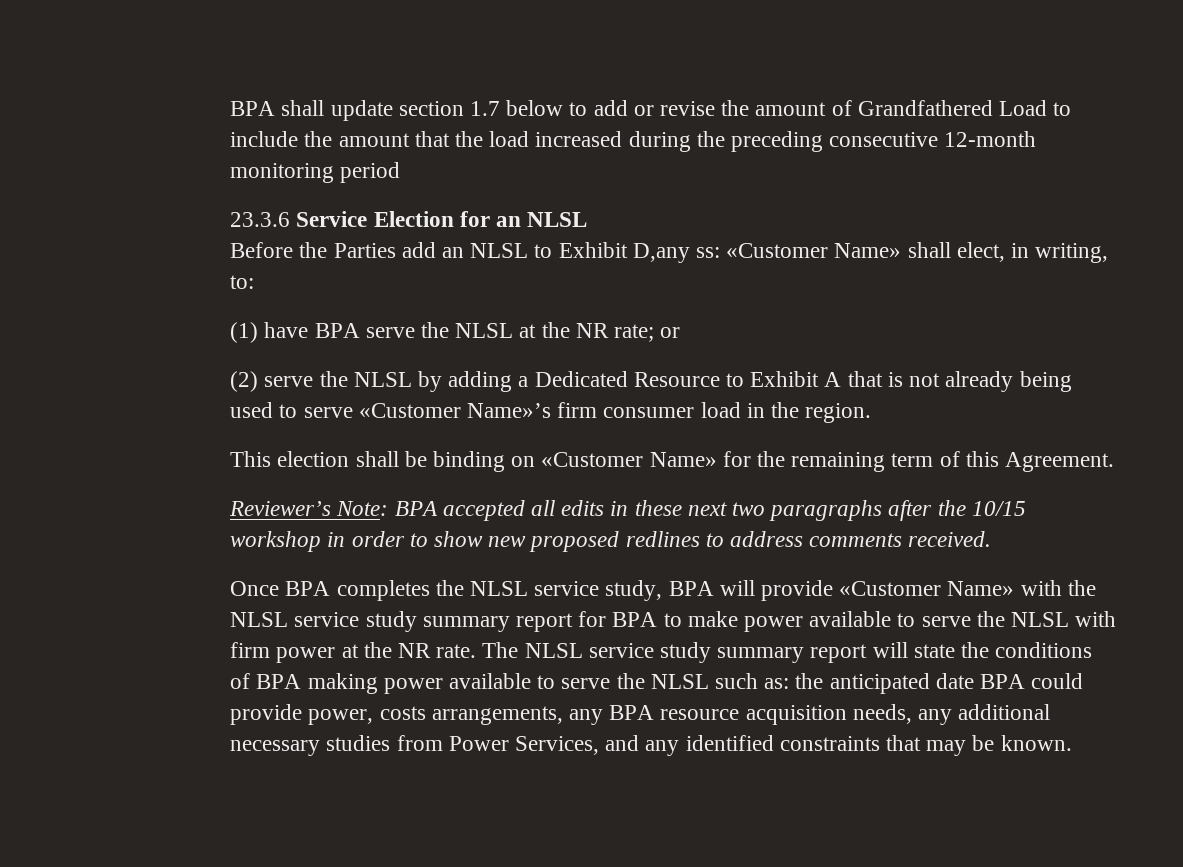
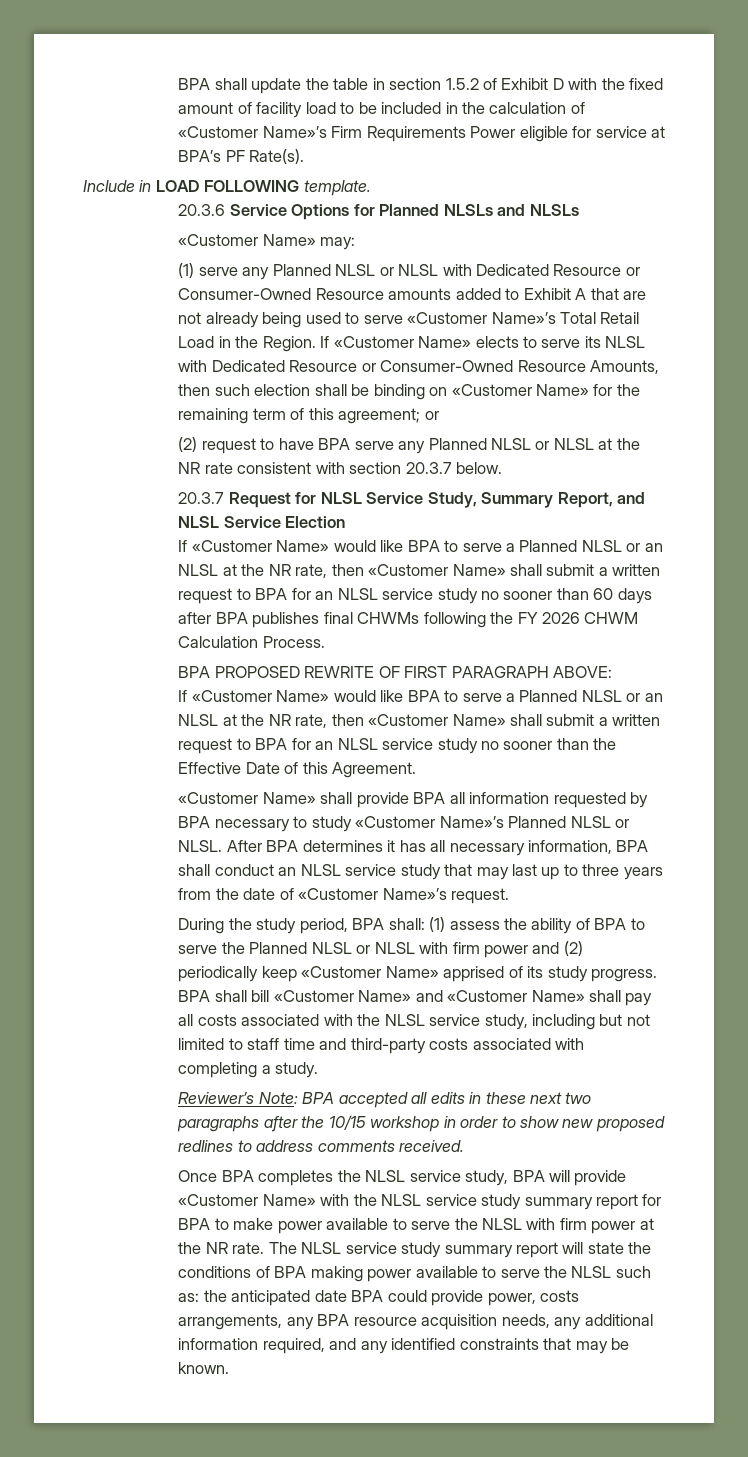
- BPA shall update section 1.7 below to add or revise the amount of Grandfathered Load to include the amount that the load increased during the preceding consecutive 12-month monitoring period
- 23.3.6 Service Election for an NLSL
- Before the Parties add an NLSL to Exhibit D,any ss: «Customer Name» shall elect, in writing, to:
- (1) have BPA serve the NLSL at the NR rate; or
- (2) serve the NLSL by adding a Dedicated Resource to Exhibit A that is not already being used to serve «Customer Name»’s firm consumer load in the region.
- This election shall be binding on «Customer Name» for the remaining term of this Agreement.
+ BPA shall update the table in section 1.5.2 of Exhibit D with the fixed amount of facility load to be included in the calculation of «Customer Name»’s Firm Requirements Power eligible for service at BPA’s PF Rate(s).
+ Include in LOAD FOLLOWING template.
+ 20.3.6 Service Options for Planned NLSLs and NLSLs
+ «Customer Name» may:
+ (1) serve any Planned NLSL or NLSL with Dedicated Resource or Consumer-Owned Resource amounts added to Exhibit A that are not already being used to serve «Customer Name»’s Total Retail Load in the Region. If «Customer Name» elects to serve its NLSL with Dedicated Resource or Consumer-Owned Resource Amounts, then such election shall be binding on «Customer Name» for the remaining term of this agreement; or
+ (2) request to have BPA serve any Planned NLSL or NLSL at the NR rate consistent with section 20.3.7 below.
+ 20.3.7 Request for NLSL Service Study, Summary Report, and NLSL Service Election
+ If «Customer Name» would like BPA to serve a Planned NLSL or an NLSL at the NR rate, then «Customer Name» shall submit a written request to BPA for an NLSL service study no sooner than 60 days after BPA publishes final CHWMs following the FY 2026 CHWM Calculation Process.
+ BPA PROPOSED REWRITE OF FIRST PARAGRAPH ABOVE:
+ If «Customer Name» would like BPA to serve a Planned NLSL or an NLSL at the NR rate, then «Customer Name» shall submit a written request to BPA for an NLSL service study no sooner than the Effective Date of this Agreement.
+ «Customer Name» shall provide BPA all information requested by BPA necessary to study «Customer Name»’s Planned NLSL or NLSL. After BPA determines it has all necessary information, BPA shall conduct an NLSL service study that may last up to three years from the date of «Customer Name»’s request.
+ During the study period, BPA shall: (1) assess the ability of BPA to serve the Planned NLSL or NLSL with firm power and (2) periodically keep «Customer Name» apprised of its study progress. BPA shall bill «Customer Name» and «Customer Name» shall pay all costs associated with the NLSL service study, including but not limited to staff time and third-party costs associated with completing a study.
- The NLSL service study summary report will state the conditions of BPA making power available to serve the NLSL such as: the anticipated date BPA could provide power, costs arrangements, any BPA resource acquisition needs, any additional necessary studies from Power Services, and any identified constraints that may be known.
+ The NLSL service study summary report will state the conditions of BPA making power available to serve the NLSL such as: the anticipated date BPA could provide power, costs arrangements, any BPA resource acquisition needs, any additional information required, and any identified constraints that may be known.

